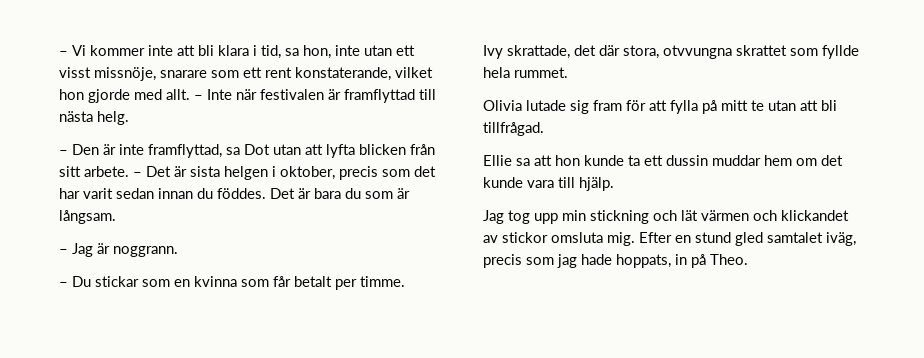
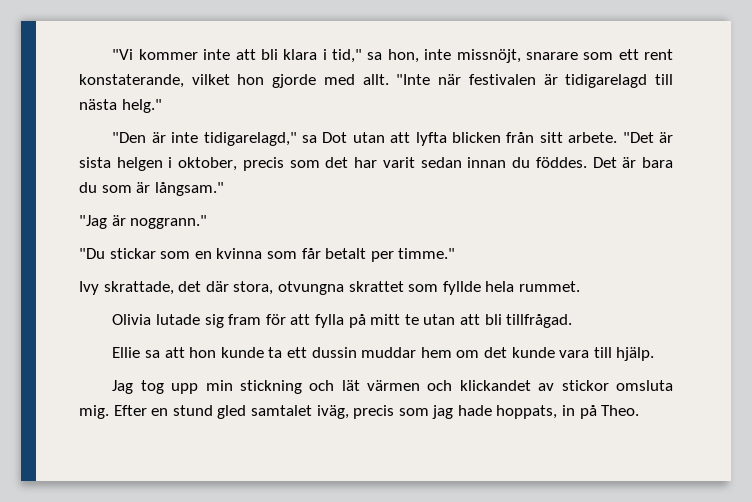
- – Vi kommer inte att bli klara i tid, sa hon, inte utan ett visst missnöje, snarare som ett rent konstaterande, vilket hon gjorde med allt.
+ "Vi kommer inte att bli klara i tid," sa hon, inte missnöjt, snarare som ett rent konstaterande, vilket hon gjorde med allt.
- – Inte när festivalen är framflyttad till nästa helg.
- – Den är inte framflyttad, sa Dot utan att lyfta blicken från sitt arbete.
+ "Inte när festivalen är tidigarelagd till nästa helg."
+ "Den är inte tidigarelagd," sa Dot utan att lyfta blicken från sitt arbete.
- – Det är sista helgen i oktober, precis som det har varit sedan innan du föddes.
+ "Det är sista helgen i oktober, precis som det har varit sedan innan du föddes.
- Det är bara du som är långsam.
- – Jag är noggrann.
- – Du stickar som en kvinna som får betalt per timme.
+ Det är bara du som är långsam."
+ "Jag är noggrann."
+ "Du stickar som en kvinna som får betalt per timme."
- Ivy skrattade, det där stora, otvvungna skrattet som fyllde hela rummet.
+ Ivy skrattade, det där stora, otvungna skrattet som fyllde hela rummet.

